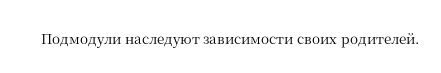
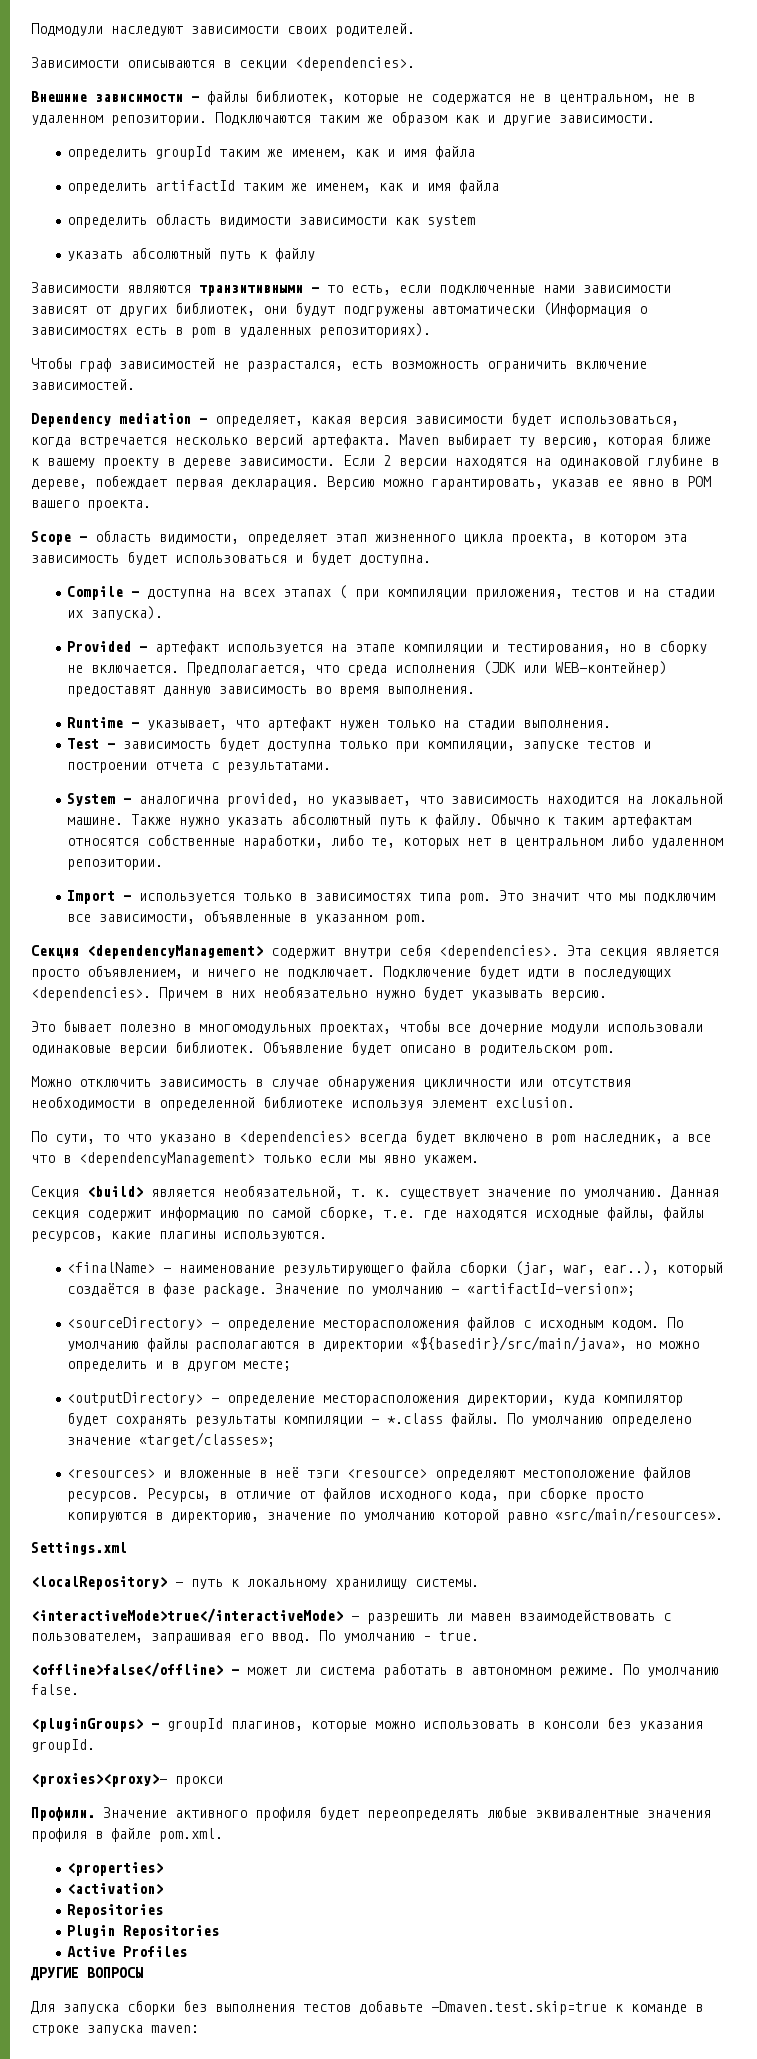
+ Зависимости описываются в секции <dependencies>.
+ Внешние зависимости – файлы библиотек, которые не содержатся не в центральном, не в удаленном репозитории. Подключаются таким же образом как и другие зависимости.
+ определить groupId таким же именем, как и имя файла
+ определить artifactId таким же именем, как и имя файла
+ определить область видимости зависимости как system
+ указать абсолютный путь к файлу
+ Зависимости являются транзитивными – то есть, если подключенные нами зависимости зависят от других библиотек, они будут подгружены автоматически (Информация о зависимостях есть в pom в удаленных репозиториях).
+ Чтобы граф зависимостей не разрастался, есть возможность ограничить включение зависимостей.
+ Dependency mediation – определяет, какая версия зависимости будет использоваться, когда встречается несколько версий артефакта. Maven выбирает ту версию, которая ближе к вашему проекту в дереве зависимости. Если 2 версии находятся на одинаковой глубине в дереве, побеждает первая декларация. Версию можно гарантировать, указав ее явно в POM вашего проекта.
+ Scope – область видимости, определяет этап жизненного цикла проекта, в котором эта зависимость будет использоваться и будет доступна.
+ Compile – доступна на всех этапах ( при компиляции приложения, тестов и на стадии их запуска).
+ Provided – артефакт используется на этапе компиляции и тестирования, но в сборку не включается. Предполагается, что среда исполнения (JDK или WEB-контейнер) предоставят данную зависимость во время выполнения.
+ Runtime – указывает, что артефакт нужен только на стадии выполнения.
+ Test – зависимость будет доступна только при компиляции, запуске тестов и построении отчета с результатами.
+ System – аналогична provided, но указывает, что зависимость находится на локальной машине. Также нужно указать абсолютный путь к файлу. Обычно к таким артефактам относятся собственные наработки, либо те, которых нет в центральном либо удаленном репозитории.
+ Import – используется только в зависимостях типа pom. Это значит что мы подключим все зависимости, объявленные в указанном pom.
+ Секция <dependencyManagement> содержит внутри себя <dependencies>. Эта секция является просто объявлением, и ничего не подключает. Подключение будет идти в последующих <dependencies>. Причем в них необязательно нужно будет указывать версию.
+ Это бывает полезно в многомодульных проектах, чтобы все дочерние модули использовали одинаковые версии библиотек. Объявление будет описано в родительском pom.
+ Можно отключить зависимость в случае обнаружения цикличности или отсутствия необходимости в определенной библиотеке используя элемент exclusion.
+ По сути, то что указано в <dependencies> всегда будет включено в pom наследник, а все что в <dependencyManagement> только если мы явно укажем.
+ Секция <build> является необязательной, т. к. существует значение по умолчанию. Данная секция содержит информацию по самой сборке, т.е. где находятся исходные файлы, файлы ресурсов, какие плагины используются.
+ <finalName> - наименование результирующего файла сборки (jar, war, ear..), который создаётся в фазе package. Значение по умолчанию — «artifactId-version»;
+ <sourceDirectory> - определение месторасположения файлов с исходным кодом. По умолчанию файлы располагаются в директории «${basedir}/src/main/java», но можно определить и в другом месте;
+ <outputDirectory> - определение месторасположения директории, куда компилятор будет сохранять результаты компиляции - *.class файлы. По умолчанию определено значение «target/classes»;
+ <resources> и вложенные в неё тэги <resource> определяют местоположение файлов ресурсов. Ресурсы, в отличие от файлов исходного кода, при сборке просто копируются в директорию, значение по умолчанию которой равно «src/main/resources».
+ Settings.xml
+ <localRepository> - путь к локальному хранилищу системы.
+ <interactiveMode>true</interactiveMode> - разрешить ли мавен взаимодействовать с пользователем, запрашивая его ввод. По умолчанию – true.
+ <offline>false</offline> - может ли система работать в автономном режиме. По умолчанию false.
+ <pluginGroups> - groupId плагинов, которые можно использовать в консоли без указания groupId.
+ <proxies><proxy>- прокси
+ Профили. Значение активного профиля будет переопределять любые эквивалентные значения профиля в файле pom.xml.
+ <properties>
+ <activation>
+ Repositories
+ Plugin Repositories
+ Active Profiles
+ ДРУГИЕ ВОПРОСЫ
+ Для запуска сборки без выполнения тестов добавьте -Dmaven.test.skip=true к команде в строке запуска maven:

